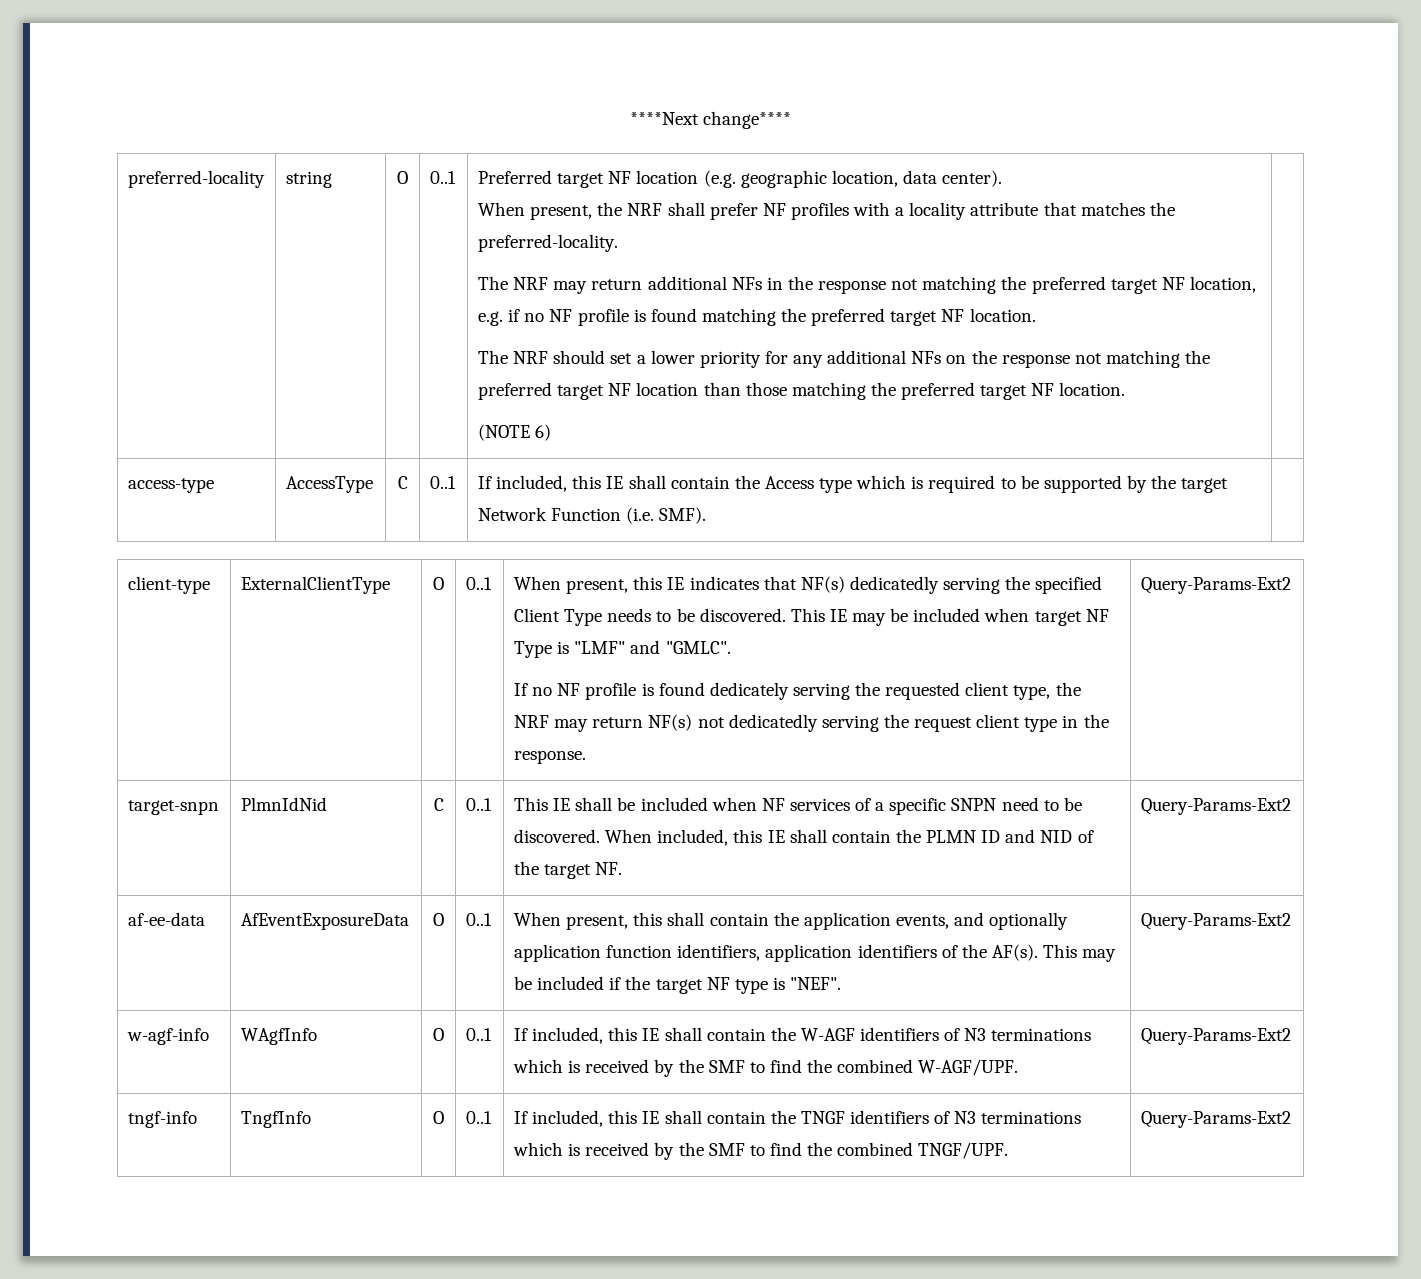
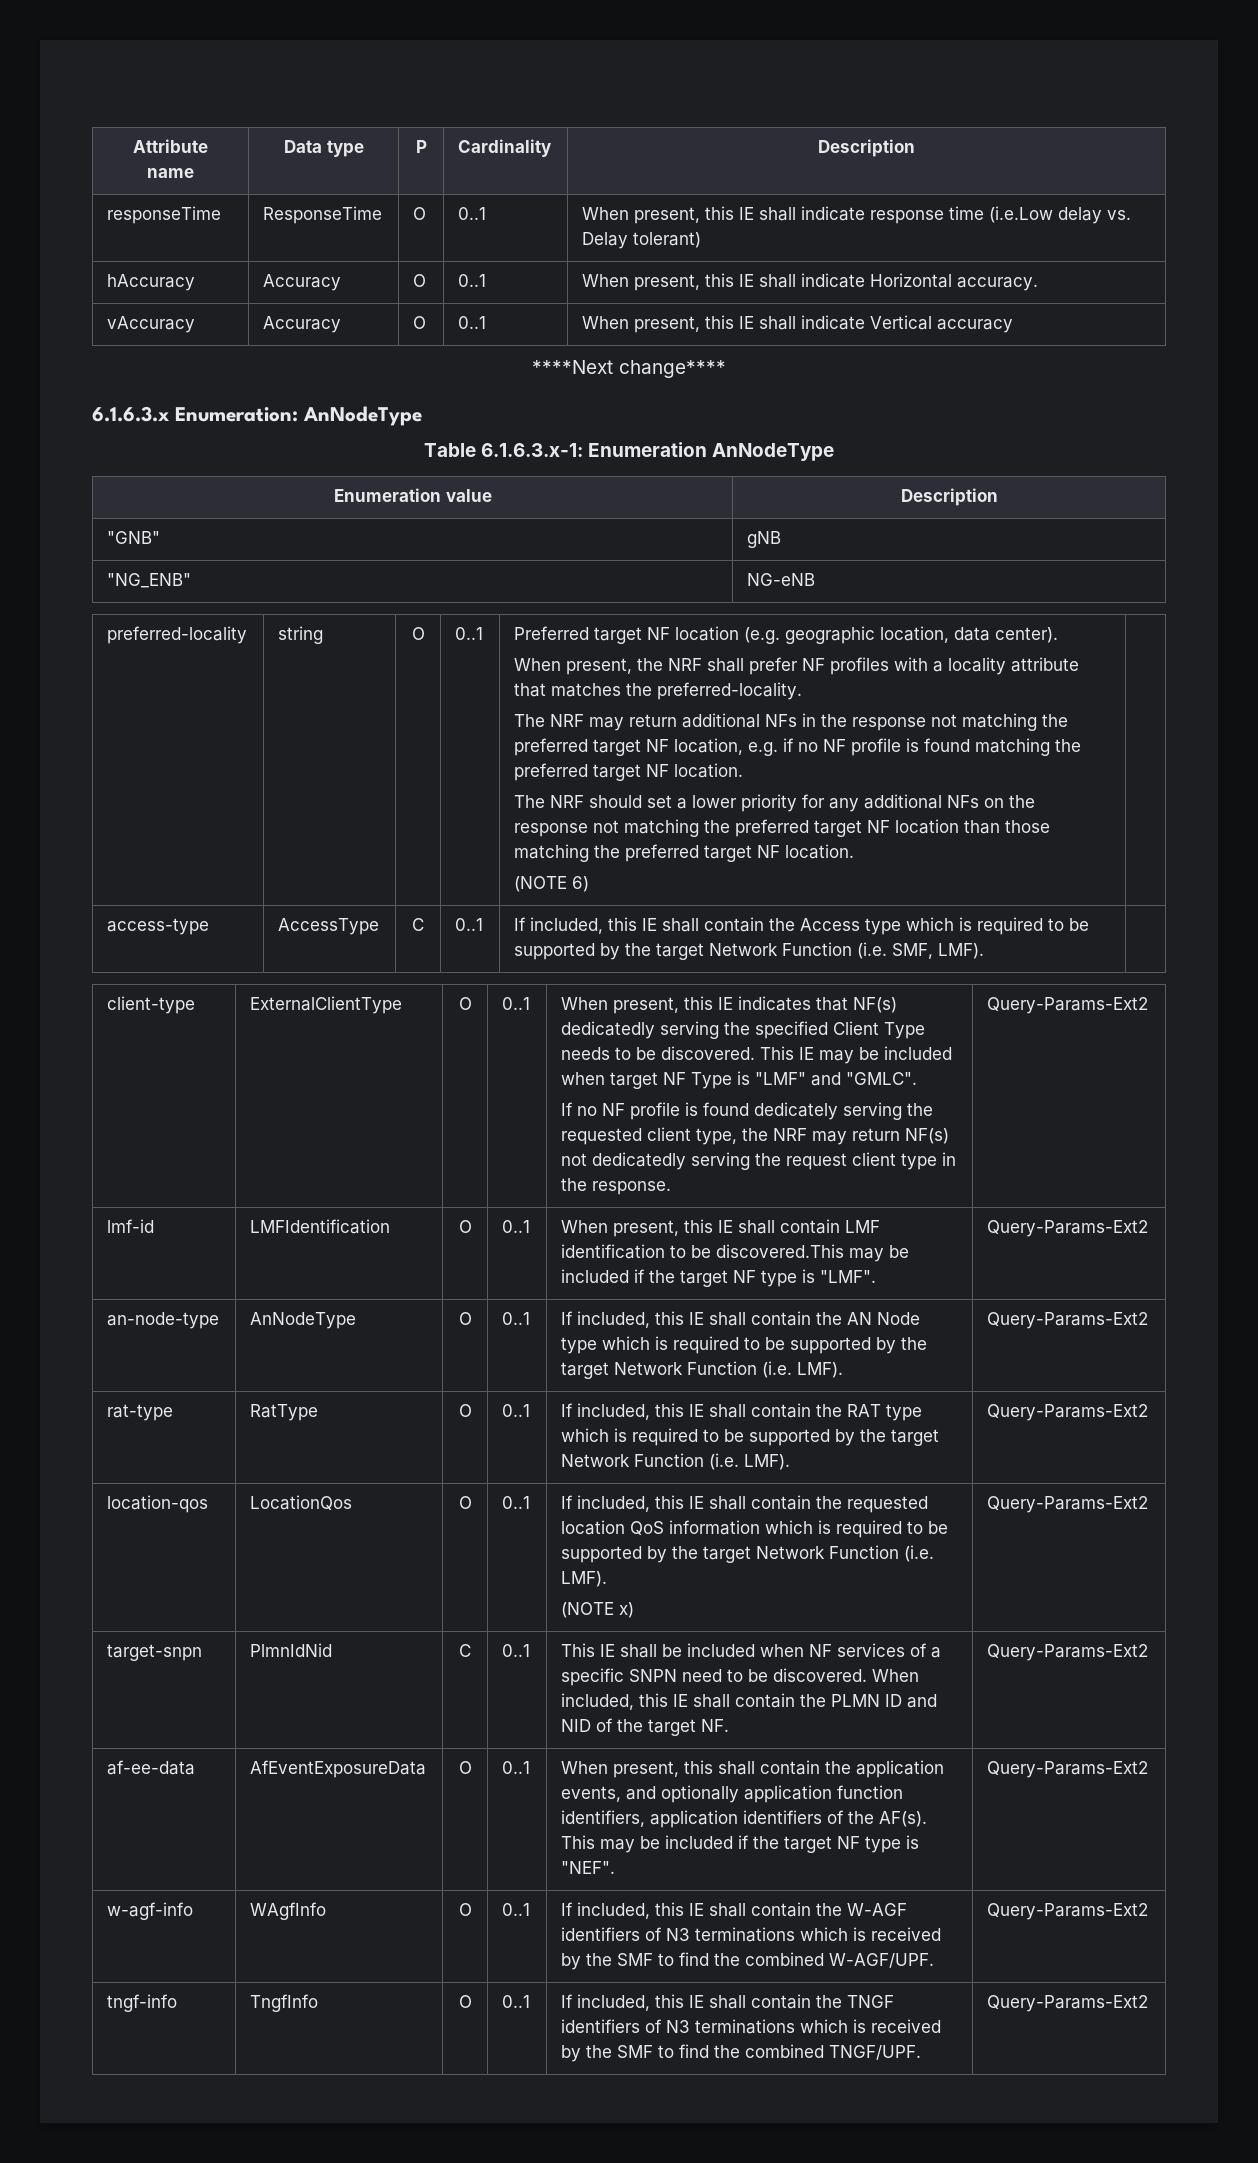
+ Attribute name | Data type | P | Cardinality | Description
+ responseTime | ResponseTime | O | 0..1 | When present, this IE shall indicate response time (i.e.Low delay vs. Delay tolerant)
+ hAccuracy | Accuracy | O | 0..1 | When present, this IE shall indicate Horizontal accuracy.
+ vAccuracy | Accuracy | O | 0..1 | When present, this IE shall indicate Vertical accuracy
  ****Next change****
+ 6.1.6.3.x Enumeration: AnNodeType
+ Table 6.1.6.3.x-1: Enumeration AnNodeType
+ Enumeration value | Description
+ "GNB" | gNB
+ "NG_ENB" | NG-eNB
- access-type | AccessType | C | 0..1 | If included, this IE shall contain the Access type which is required to be supported by the target Network Function (i.e. SMF). |
+ access-type | AccessType | C | 0..1 | If included, this IE shall contain the Access type which is required to be supported by the target Network Function (i.e. SMF, LMF). |
+ lmf-id | LMFIdentification | O | 0..1 | When present, this IE shall contain LMF identification to be discovered.This may be included if the target NF type is "LMF". | Query-Params-Ext2
+ an-node-type | AnNodeType | O | 0..1 | If included, this IE shall contain the AN Node type which is required to be supported by the target Network Function (i.e. LMF). | Query-Params-Ext2
+ rat-type | RatType | O | 0..1 | If included, this IE shall contain the RAT type which is required to be supported by the target Network Function (i.e. LMF). | Query-Params-Ext2
+ location-qos | LocationQos | O | 0..1 | If included, this IE shall contain the requested location QoS information which is required to be supported by the target Network Function (i.e. LMF).
+ (NOTE x) | Query-Params-Ext2

